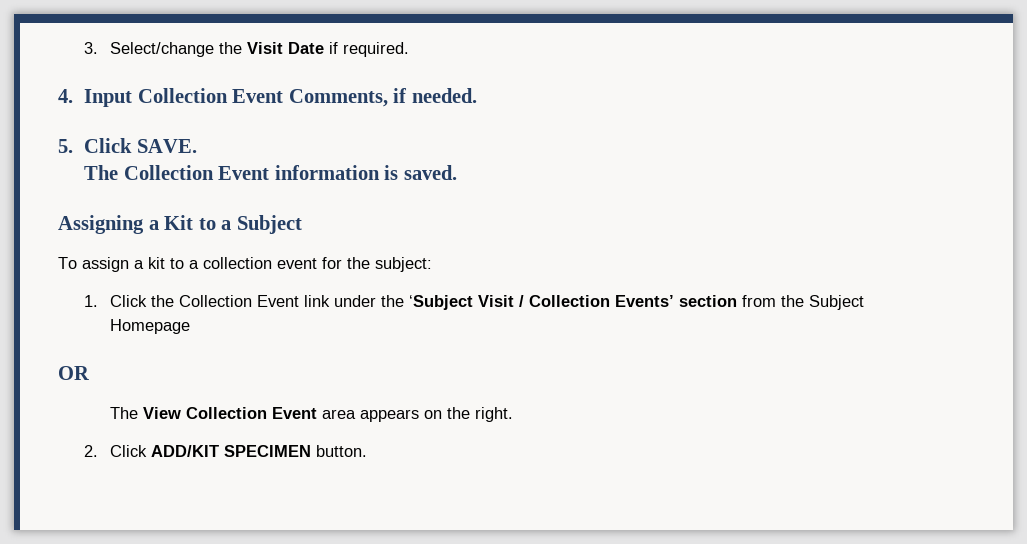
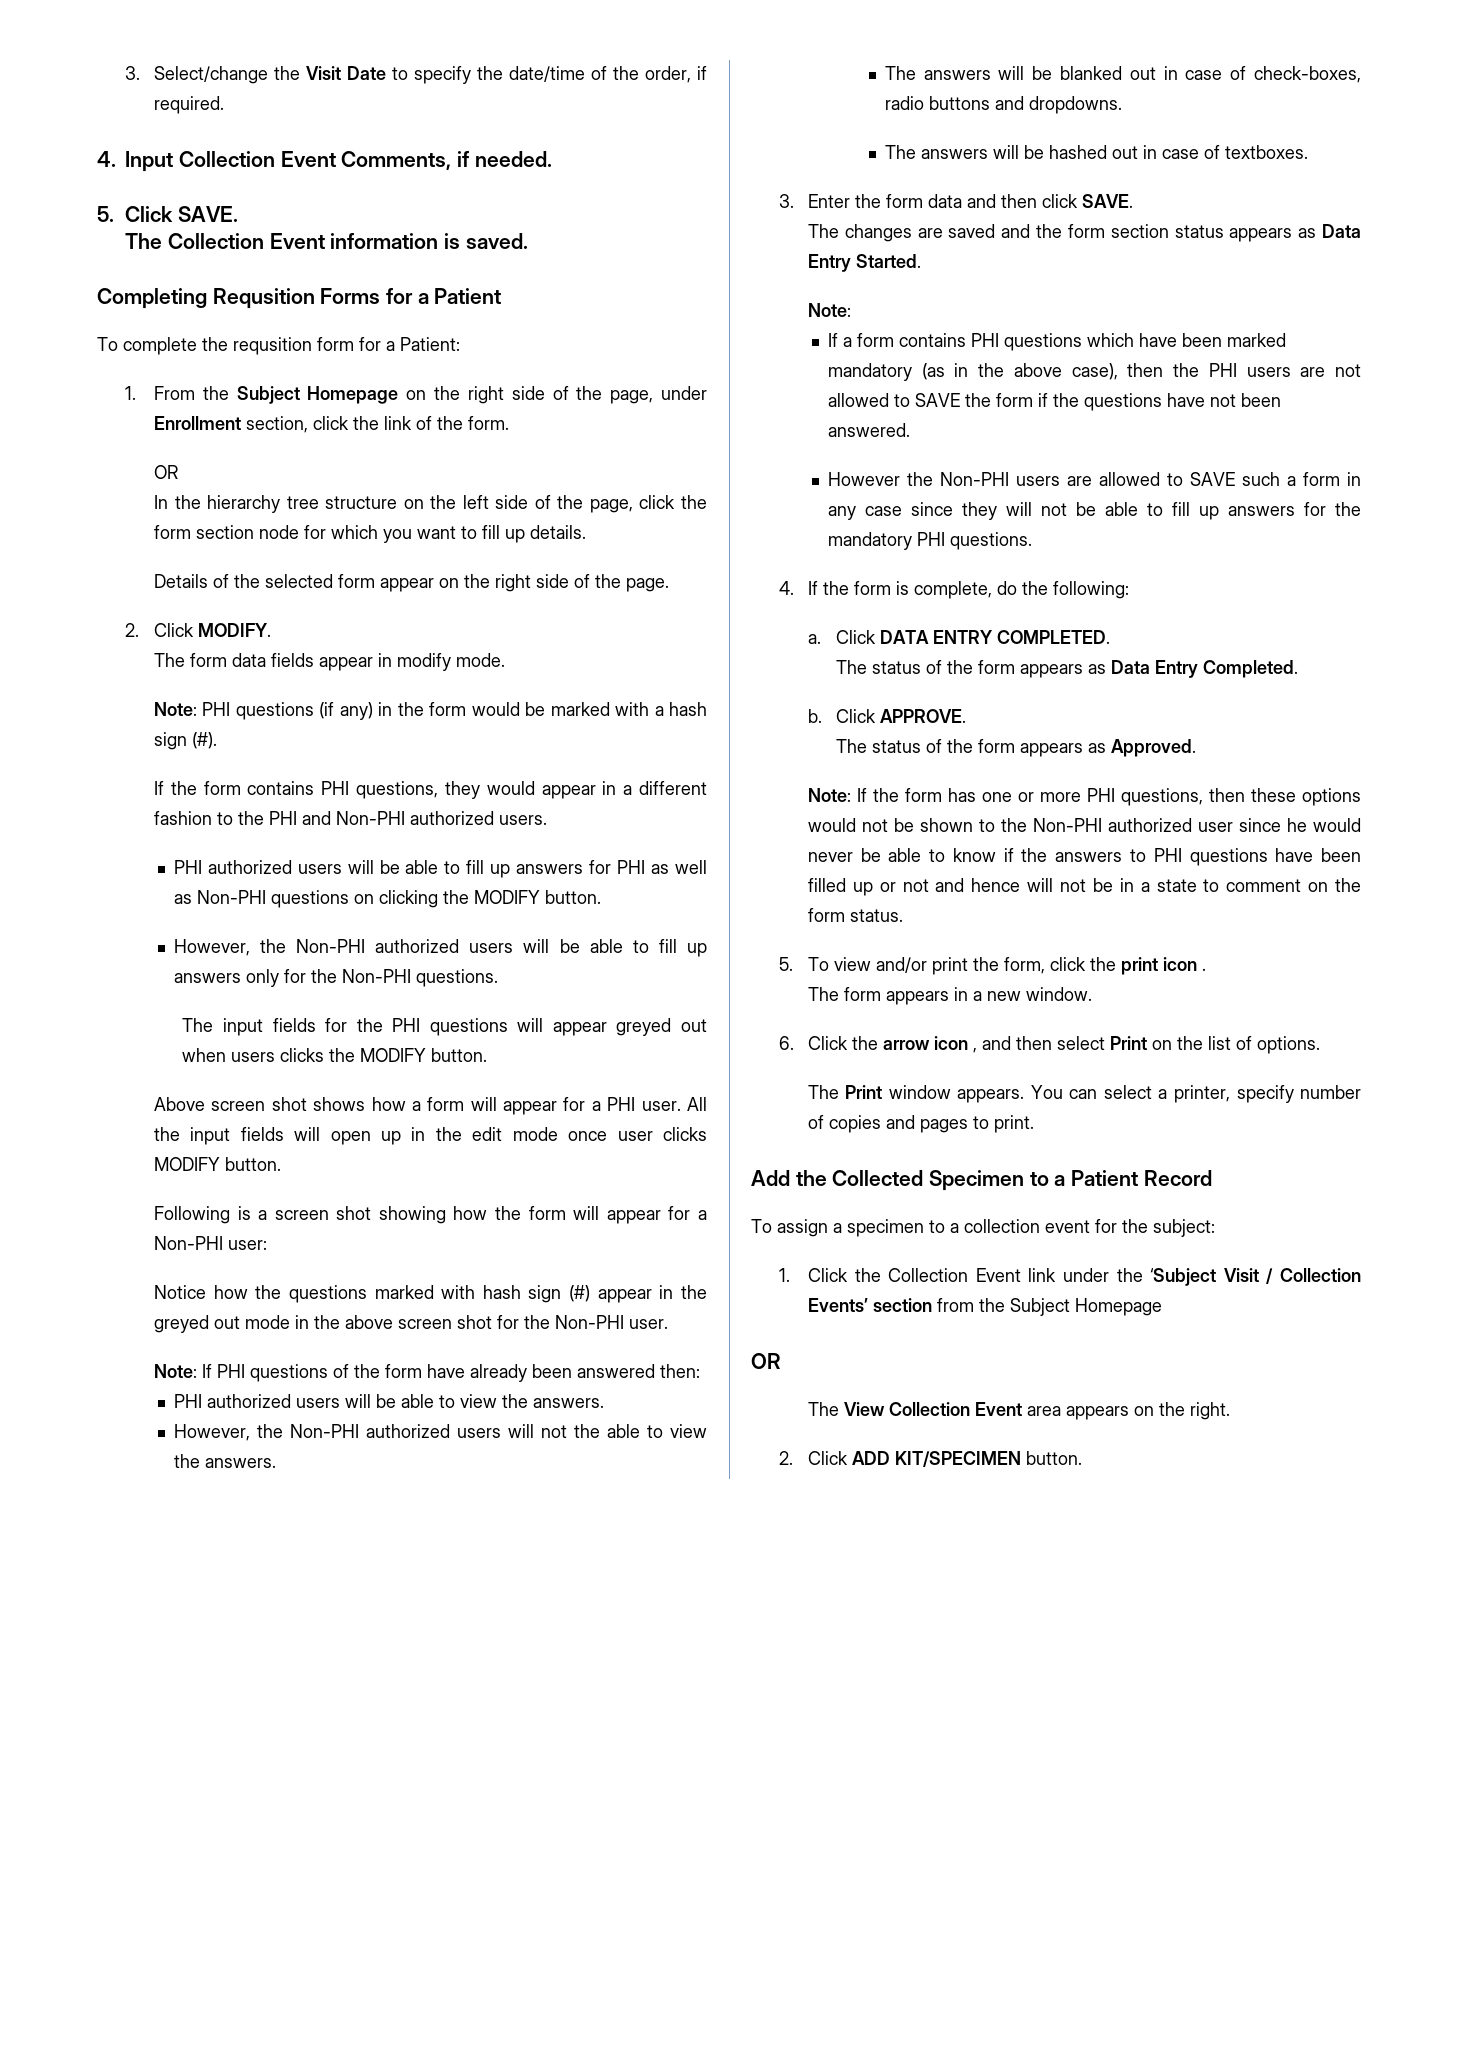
- 3. Select/change the Visit Date if required.
+ 3. Select/change the Visit Date to specify the date/time of the order, if required.
- Assigning a Kit to a Subject
+ Completing Requsition Forms for a Patient
+ To complete the requsition form for a Patient:
+ 1. From the Subject Homepage on the right side of the page, under Enrollment section, click the link of the form.
+ OR
+ In the hierarchy tree structure on the left side of the page, click the form section node for which you want to fill up details.
+ Details of the selected form appear on the right side of the page.
+ 2. Click MODIFY.
+ The form data fields appear in modify mode.
+ Note: PHI questions (if any) in the form would be marked with a hash sign (#).
+ If the form contains PHI questions, they would appear in a different fashion to the PHI and Non-PHI authorized users.
+ PHI authorized users will be able to fill up answers for PHI as well as Non-PHI questions on clicking the MODIFY button.
+ However, the Non-PHI authorized users will be able to fill up answers only for the Non-PHI questions.
+ The input fields for the PHI questions will appear greyed out when users clicks the MODIFY button.
+ Above screen shot shows how a form will appear for a PHI user. All the input fields will open up in the edit mode once user clicks MODIFY button.
+ Following is a screen shot showing how the form will appear for a Non-PHI user:
+ Notice how the questions marked with hash sign (#) appear in the greyed out mode in the above screen shot for the Non-PHI user.
+ Note: If PHI questions of the form have already been answered then:
+ PHI authorized users will be able to view the answers.
+ However, the Non-PHI authorized users will not the able to view the answers.
+ The answers will be blanked out in case of check-boxes, radio buttons and dropdowns.
+ The answers will be hashed out in case of textboxes.
+ 3. Enter the form data and then click SAVE.
+ The changes are saved and the form section status appears as Data Entry Started.
+ Note:
+ If a form contains PHI questions which have been marked mandatory (as in the above case), then the PHI users are not allowed to SAVE the form if the questions have not been answered.
+ However the Non-PHI users are allowed to SAVE such a form in any case since they will not be able to fill up answers for the mandatory PHI questions.
+ 4. If the form is complete, do the following:
+ a. Click DATA ENTRY COMPLETED.
+ The status of the form appears as Data Entry Completed.
+ b. Click APPROVE.
+ The status of the form appears as Approved.
+ Note: If the form has one or more PHI questions, then these options would not be shown to the Non-PHI authorized user since he would never be able to know if the answers to PHI questions have been filled up or not and hence will not be in a state to comment on the form status.
+ 5. To view and/or print the form, click the print icon .
+ The form appears in a new window.
+ 6. Click the arrow icon , and then select Print on the list of options.
+ The Print window appears. You can select a printer, specify number of copies and pages to print.
+ Add the Collected Specimen to a Patient Record
- To assign a kit to a collection event for the subject:
+ To assign a specimen to a collection event for the subject:
- 2. Click ADD/KIT SPECIMEN button.
+ 2. Click ADD KIT/SPECIMEN button.

